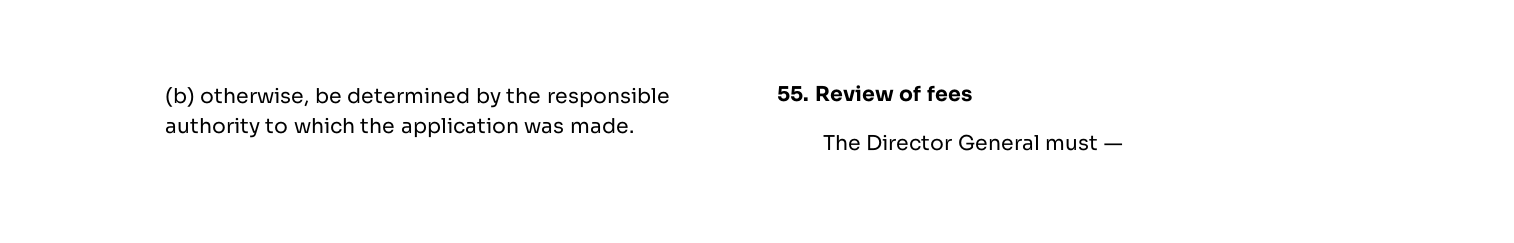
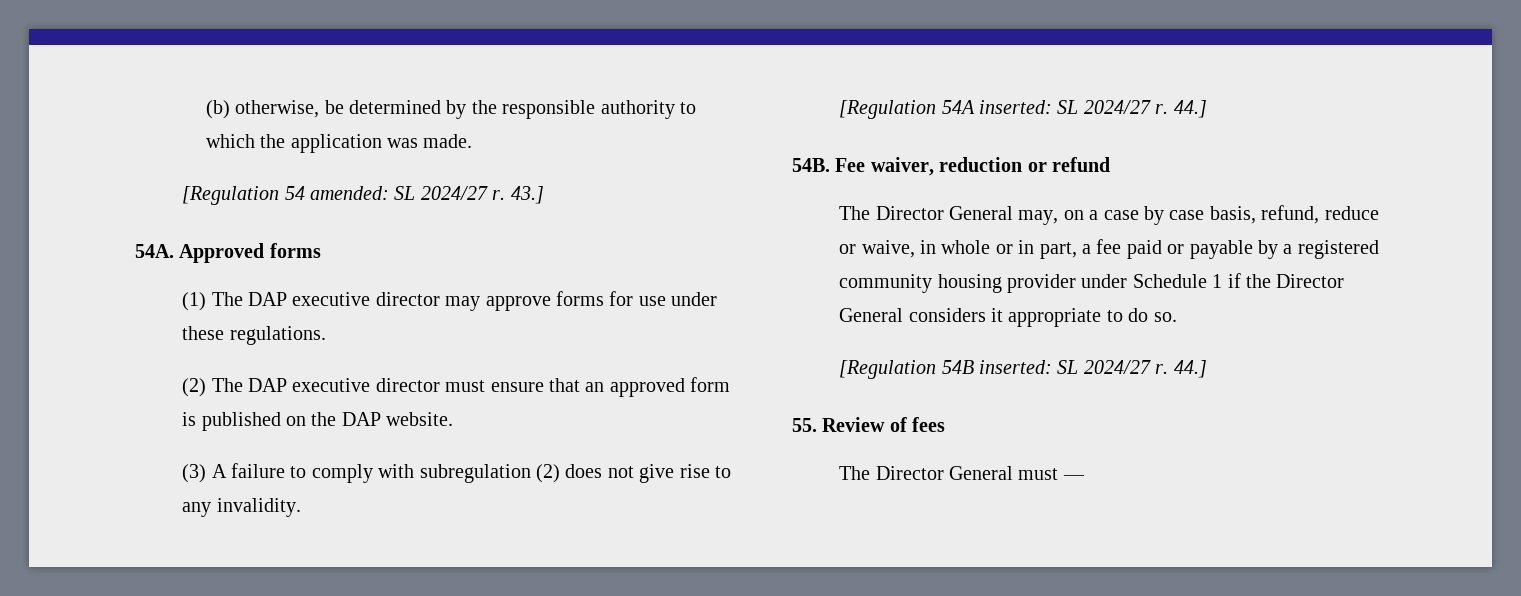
+ [Regulation 54 amended: SL 2024/27 r. 43.]
+ 54A. Approved forms
+ (1) The DAP executive director may approve forms for use under these regulations.
+ (2) The DAP executive director must ensure that an approved form is published on the DAP website.
+ (3) A failure to comply with subregulation (2) does not give rise to any invalidity.
+ [Regulation 54A inserted: SL 2024/27 r. 44.]
+ 54B. Fee waiver, reduction or refund
+ The Director General may, on a case by case basis, refund, reduce or waive, in whole or in part, a fee paid or payable by a registered community housing provider under Schedule 1 if the Director General considers it appropriate to do so.
+ [Regulation 54B inserted: SL 2024/27 r. 44.]

